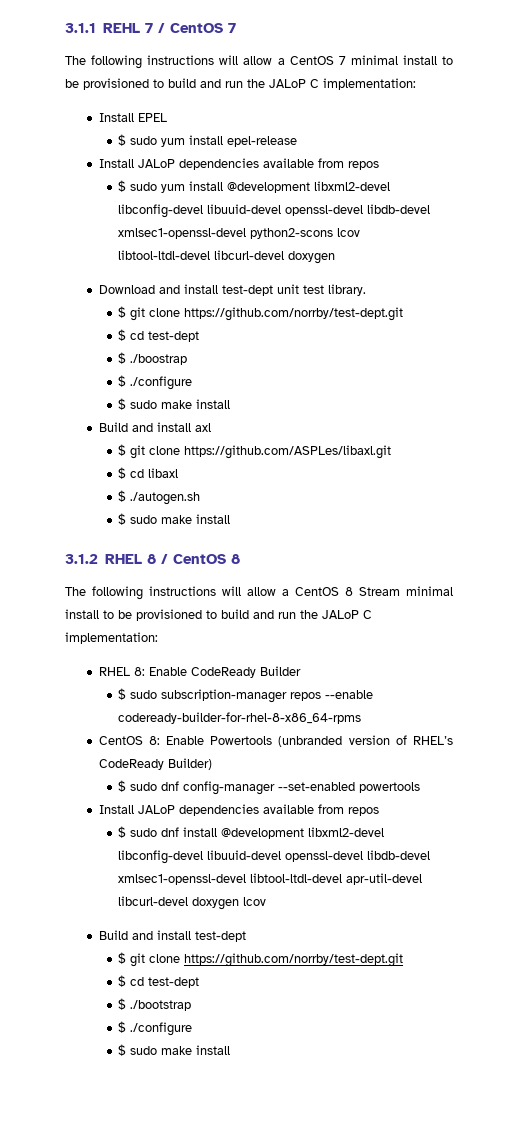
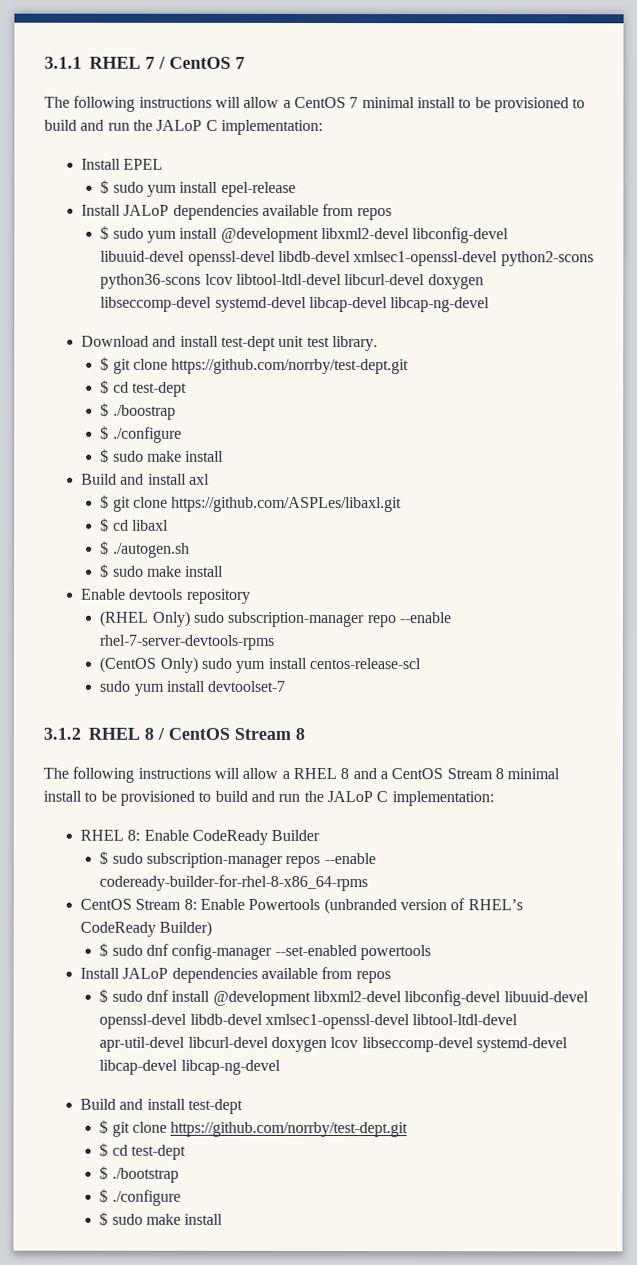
- 3.1.1 REHL 7 / CentOS 7
+ 3.1.1 RHEL 7 / CentOS 7
- $ sudo yum install @development libxml2-devel libconfig-devel libuuid-devel openssl-devel libdb-devel xmlsec1-openssl-devel python2-scons lcov libtool-ltdl-devel libcurl-devel doxygen
+ $ sudo yum install @development libxml2-devel libconfig-devel libuuid-devel openssl-devel libdb-devel xmlsec1-openssl-devel python2-scons python36-scons lcov libtool-ltdl-devel libcurl-devel doxygen libseccomp-devel systemd-devel libcap-devel libcap-ng-devel
+ Enable devtools repository
+ (RHEL Only) sudo subscription-manager repo --enable rhel-7-server-devtools-rpms
+ (CentOS Only) sudo yum install centos-release-scl
+ sudo yum install devtoolset-7
- 3.1.2 RHEL 8 / CentOS 8
+ 3.1.2 RHEL 8 / CentOS Stream 8
- The following instructions will allow a CentOS 8 Stream minimal install to be provisioned to build and run the JALoP C implementation:
+ The following instructions will allow a RHEL 8 and a CentOS Stream 8 minimal install to be provisioned to build and run the JALoP C implementation:
- CentOS 8: Enable Powertools (unbranded version of RHEL’s CodeReady Builder)
+ CentOS Stream 8: Enable Powertools (unbranded version of RHEL’s CodeReady Builder)
- $ sudo dnf install @development libxml2-devel libconfig-devel libuuid-devel openssl-devel libdb-devel xmlsec1-openssl-devel libtool-ltdl-devel apr-util-devel libcurl-devel doxygen lcov
+ $ sudo dnf install @development libxml2-devel libconfig-devel libuuid-devel openssl-devel libdb-devel xmlsec1-openssl-devel libtool-ltdl-devel apr-util-devel libcurl-devel doxygen lcov libseccomp-devel systemd-devel libcap-devel libcap-ng-devel

